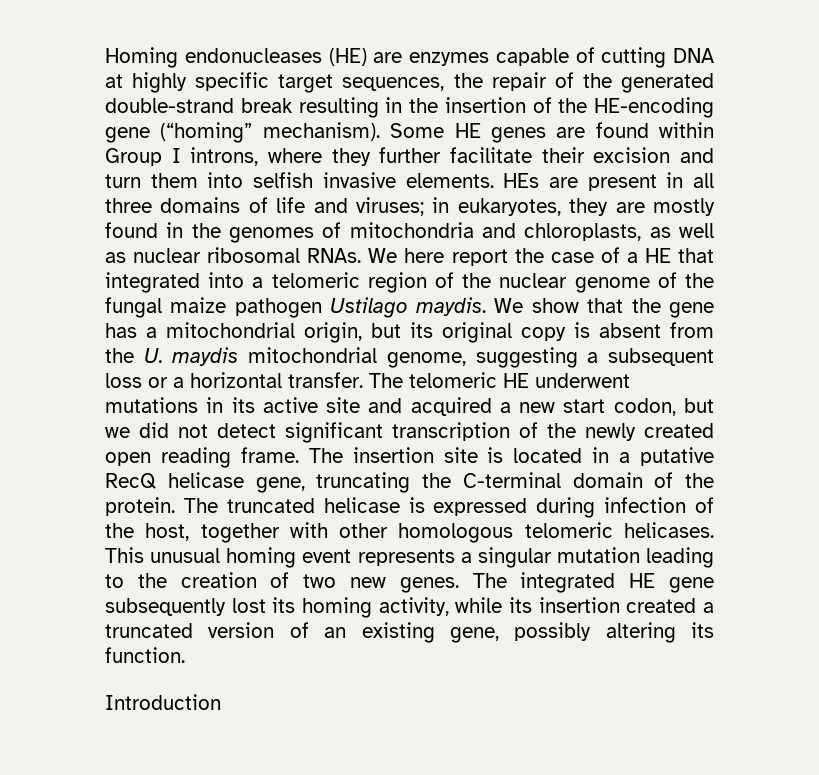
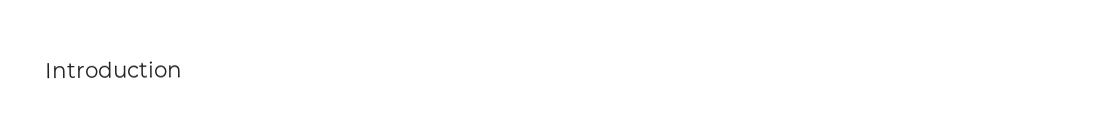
- Homing endonucleases (HE) are enzymes capable of cutting DNA at highly specific target sequences, the repair of the generated double-strand break resulting in the insertion of the HE-encoding gene (“homing” mechanism). Some HE genes are found within Group I introns, where they further facilitate their excision and turn them into selfish invasive elements. HEs are present in all three domains of life and viruses; in eukaryotes, they are mostly found in the genomes of mitochondria and chloroplasts, as well as nuclear ribosomal RNAs. We here report the case of a HE that integrated into a telomeric region of the nuclear genome of the fungal maize pathogen Ustilago maydis. We show that the gene has a mitochondrial origin, but its original copy is absent from the U. maydis mitochondrial genome, suggesting a subsequent loss or a horizontal transfer. The telomeric HE underwent mutations in its active site and acquired a new start codon, but we did not detect significant transcription of the newly created open reading frame. The insertion site is located in a putative RecQ helicase gene, truncating the C-terminal domain of the protein. The truncated helicase is expressed during infection of the host, together with other homologous telomeric helicases. This unusual homing event represents a singular mutation leading to the creation of two new genes. The integrated HE gene subsequently lost its homing activity, while its insertion created a truncated version of an existing gene, possibly altering its function.

